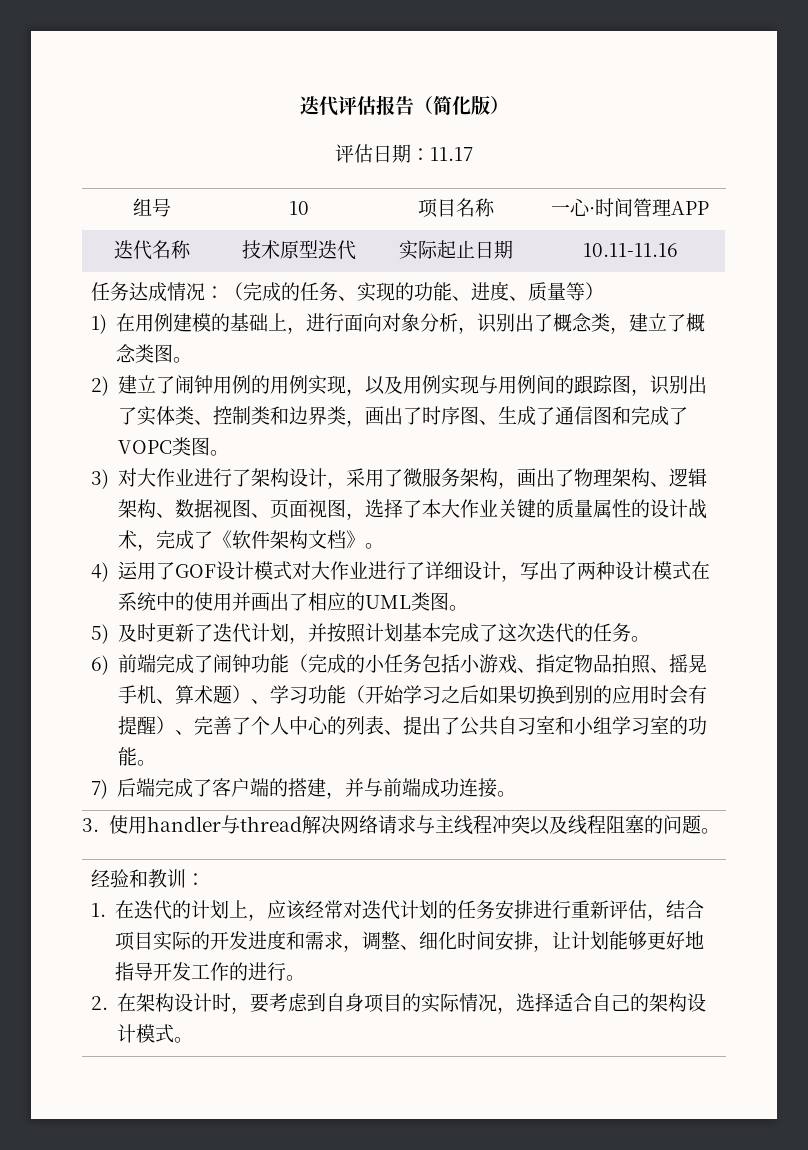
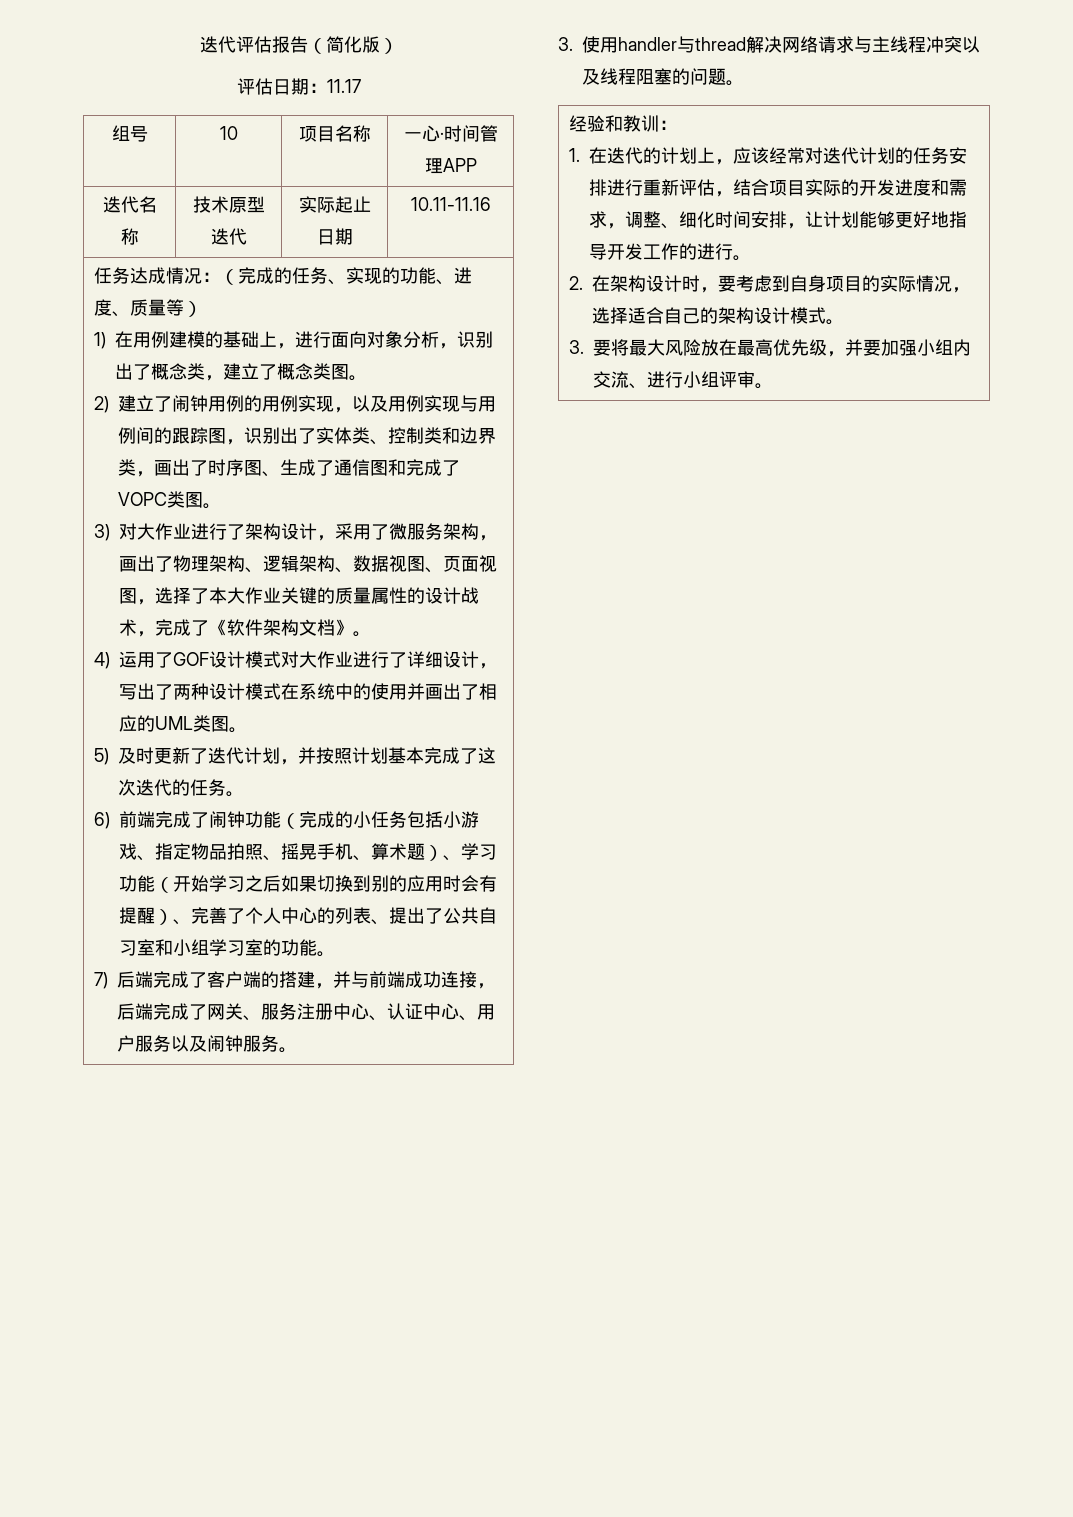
- 7)后端完成了客户端的搭建，并与前端成功连接。
+ 7)后端完成了客户端的搭建，并与前端成功连接，后端完成了网关、服务注册中心、认证中心、用户服务以及闹钟服务。
+ 3.要将最大风险放在最高优先级，并要加强小组内交流、进行小组评审。

